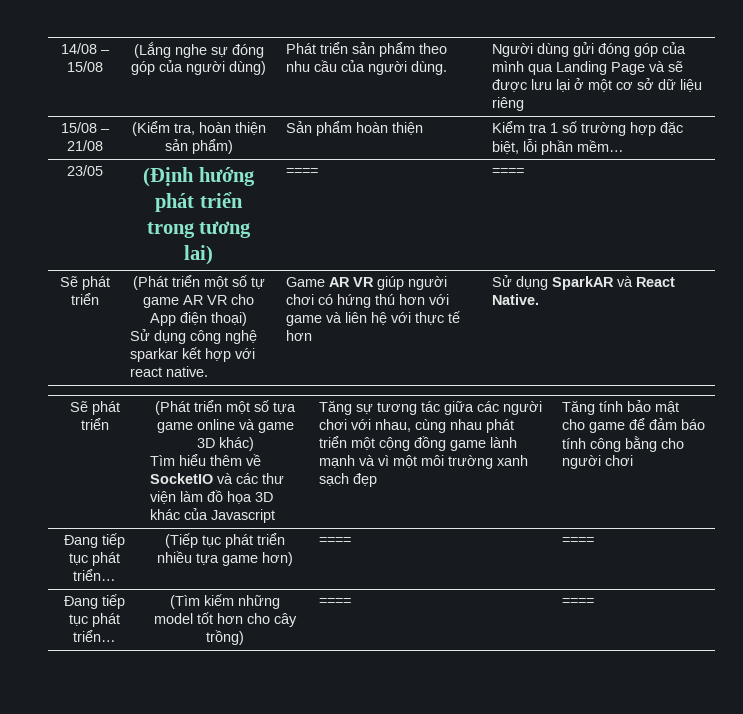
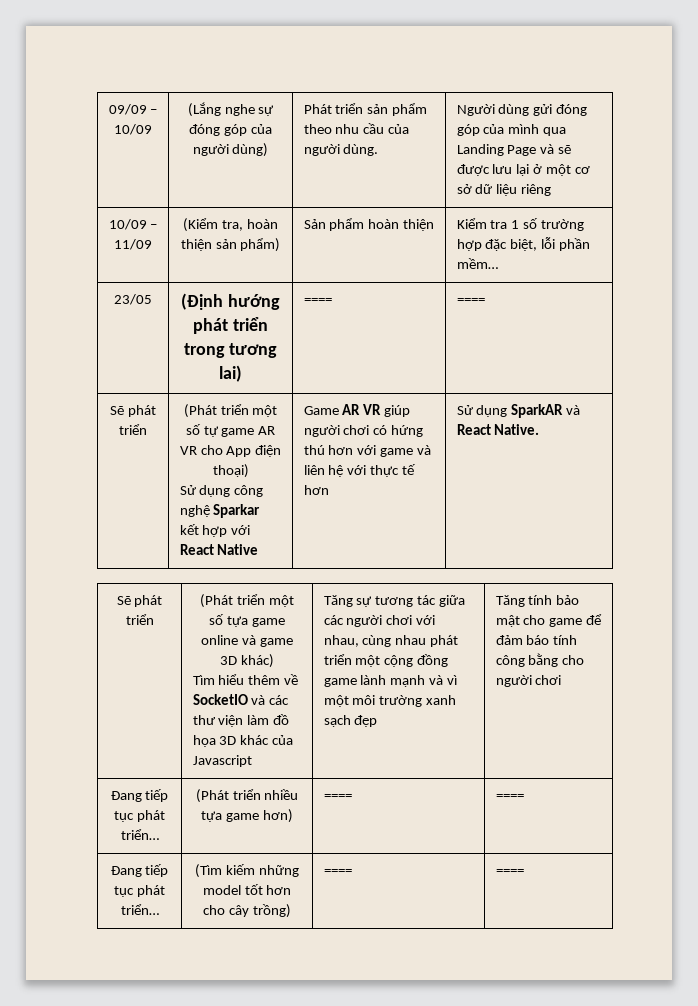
- 14/08 – 15/08
+ 09/09 – 10/09
- 15/08 – 21/08 | (Kiểm tra, hoàn thiện sản phẩm) | Sản phẩm hoàn thiện | Kiểm tra 1 số trường hợp đặc biệt, lỗi phần mềm…
+ 10/09 – 11/09 | (Kiểm tra, hoàn thiện sản phẩm) | Sản phẩm hoàn thiện | Kiểm tra 1 số trường hợp đặc biệt, lỗi phần mềm…
- Sử dụng công nghệ sparkar kết hợp với react native.
+ Sử dụng công nghệ Sparkar kết hợp với React Native
- Đang tiếp tục phát triển… | (Tiếp tục phát triển nhiều tựa game hơn) | ==== | ====
+ Đang tiếp tục phát triển… | (Phát triển nhiều tựa game hơn) | ==== | ====

